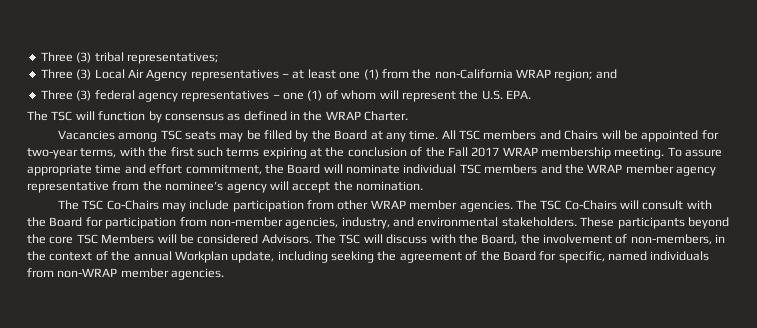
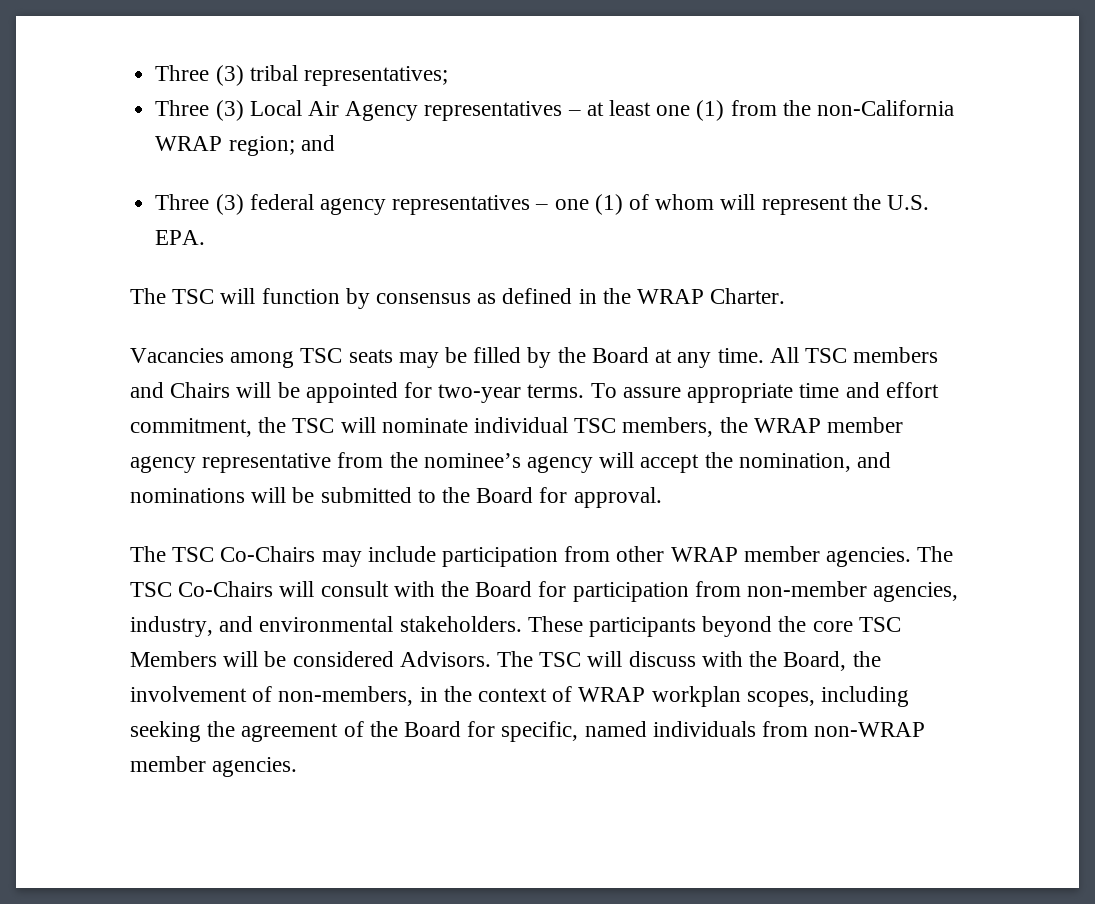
- All TSC members and Chairs will be appointed for two-year terms, with the first such terms expiring at the conclusion of the Fall 2017 WRAP membership meeting.
+ All TSC members and Chairs will be appointed for two-year terms.
- To assure appropriate time and effort commitment, the Board will nominate individual TSC members and the WRAP member agency representative from the nominee’s agency will accept the nomination.
+ To assure appropriate time and effort commitment, the TSC will nominate individual TSC members, the WRAP member agency representative from the nominee’s agency will accept the nomination, and nominations will be submitted to the Board for approval.
- The TSC will discuss with the Board, the involvement of non-members, in the context of the annual Workplan update, including seeking the agreement of the Board for specific, named individuals from non-WRAP member agencies.
+ The TSC will discuss with the Board, the involvement of non-members, in the context of WRAP workplan scopes, including seeking the agreement of the Board for specific, named individuals from non-WRAP member agencies.

